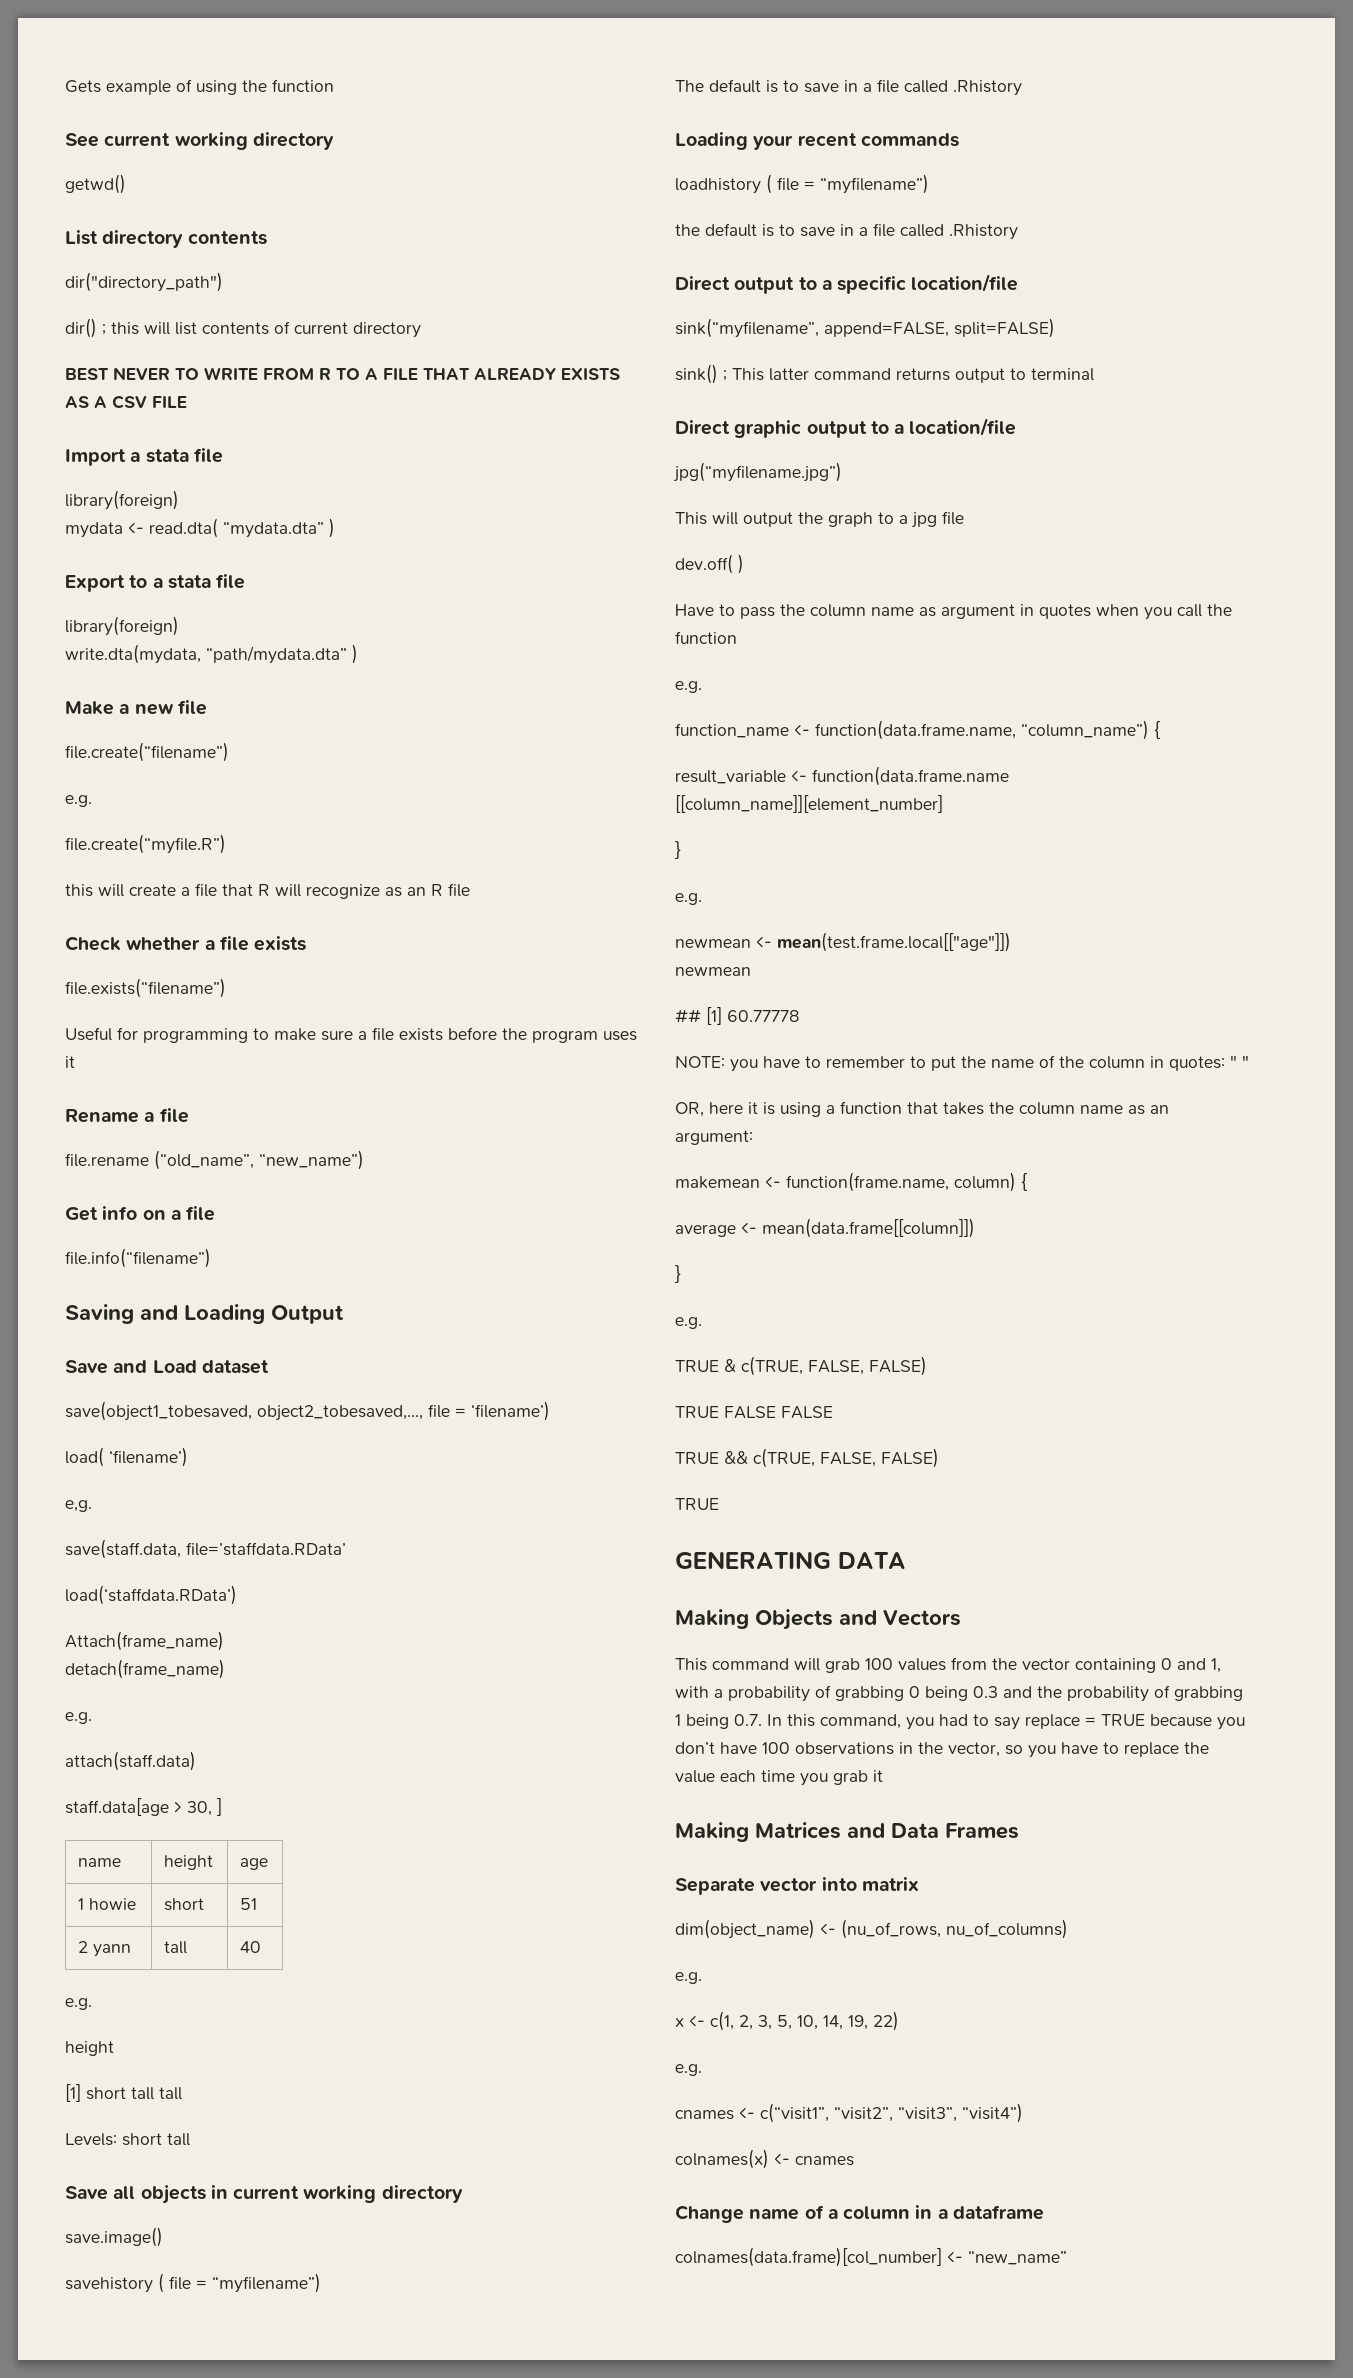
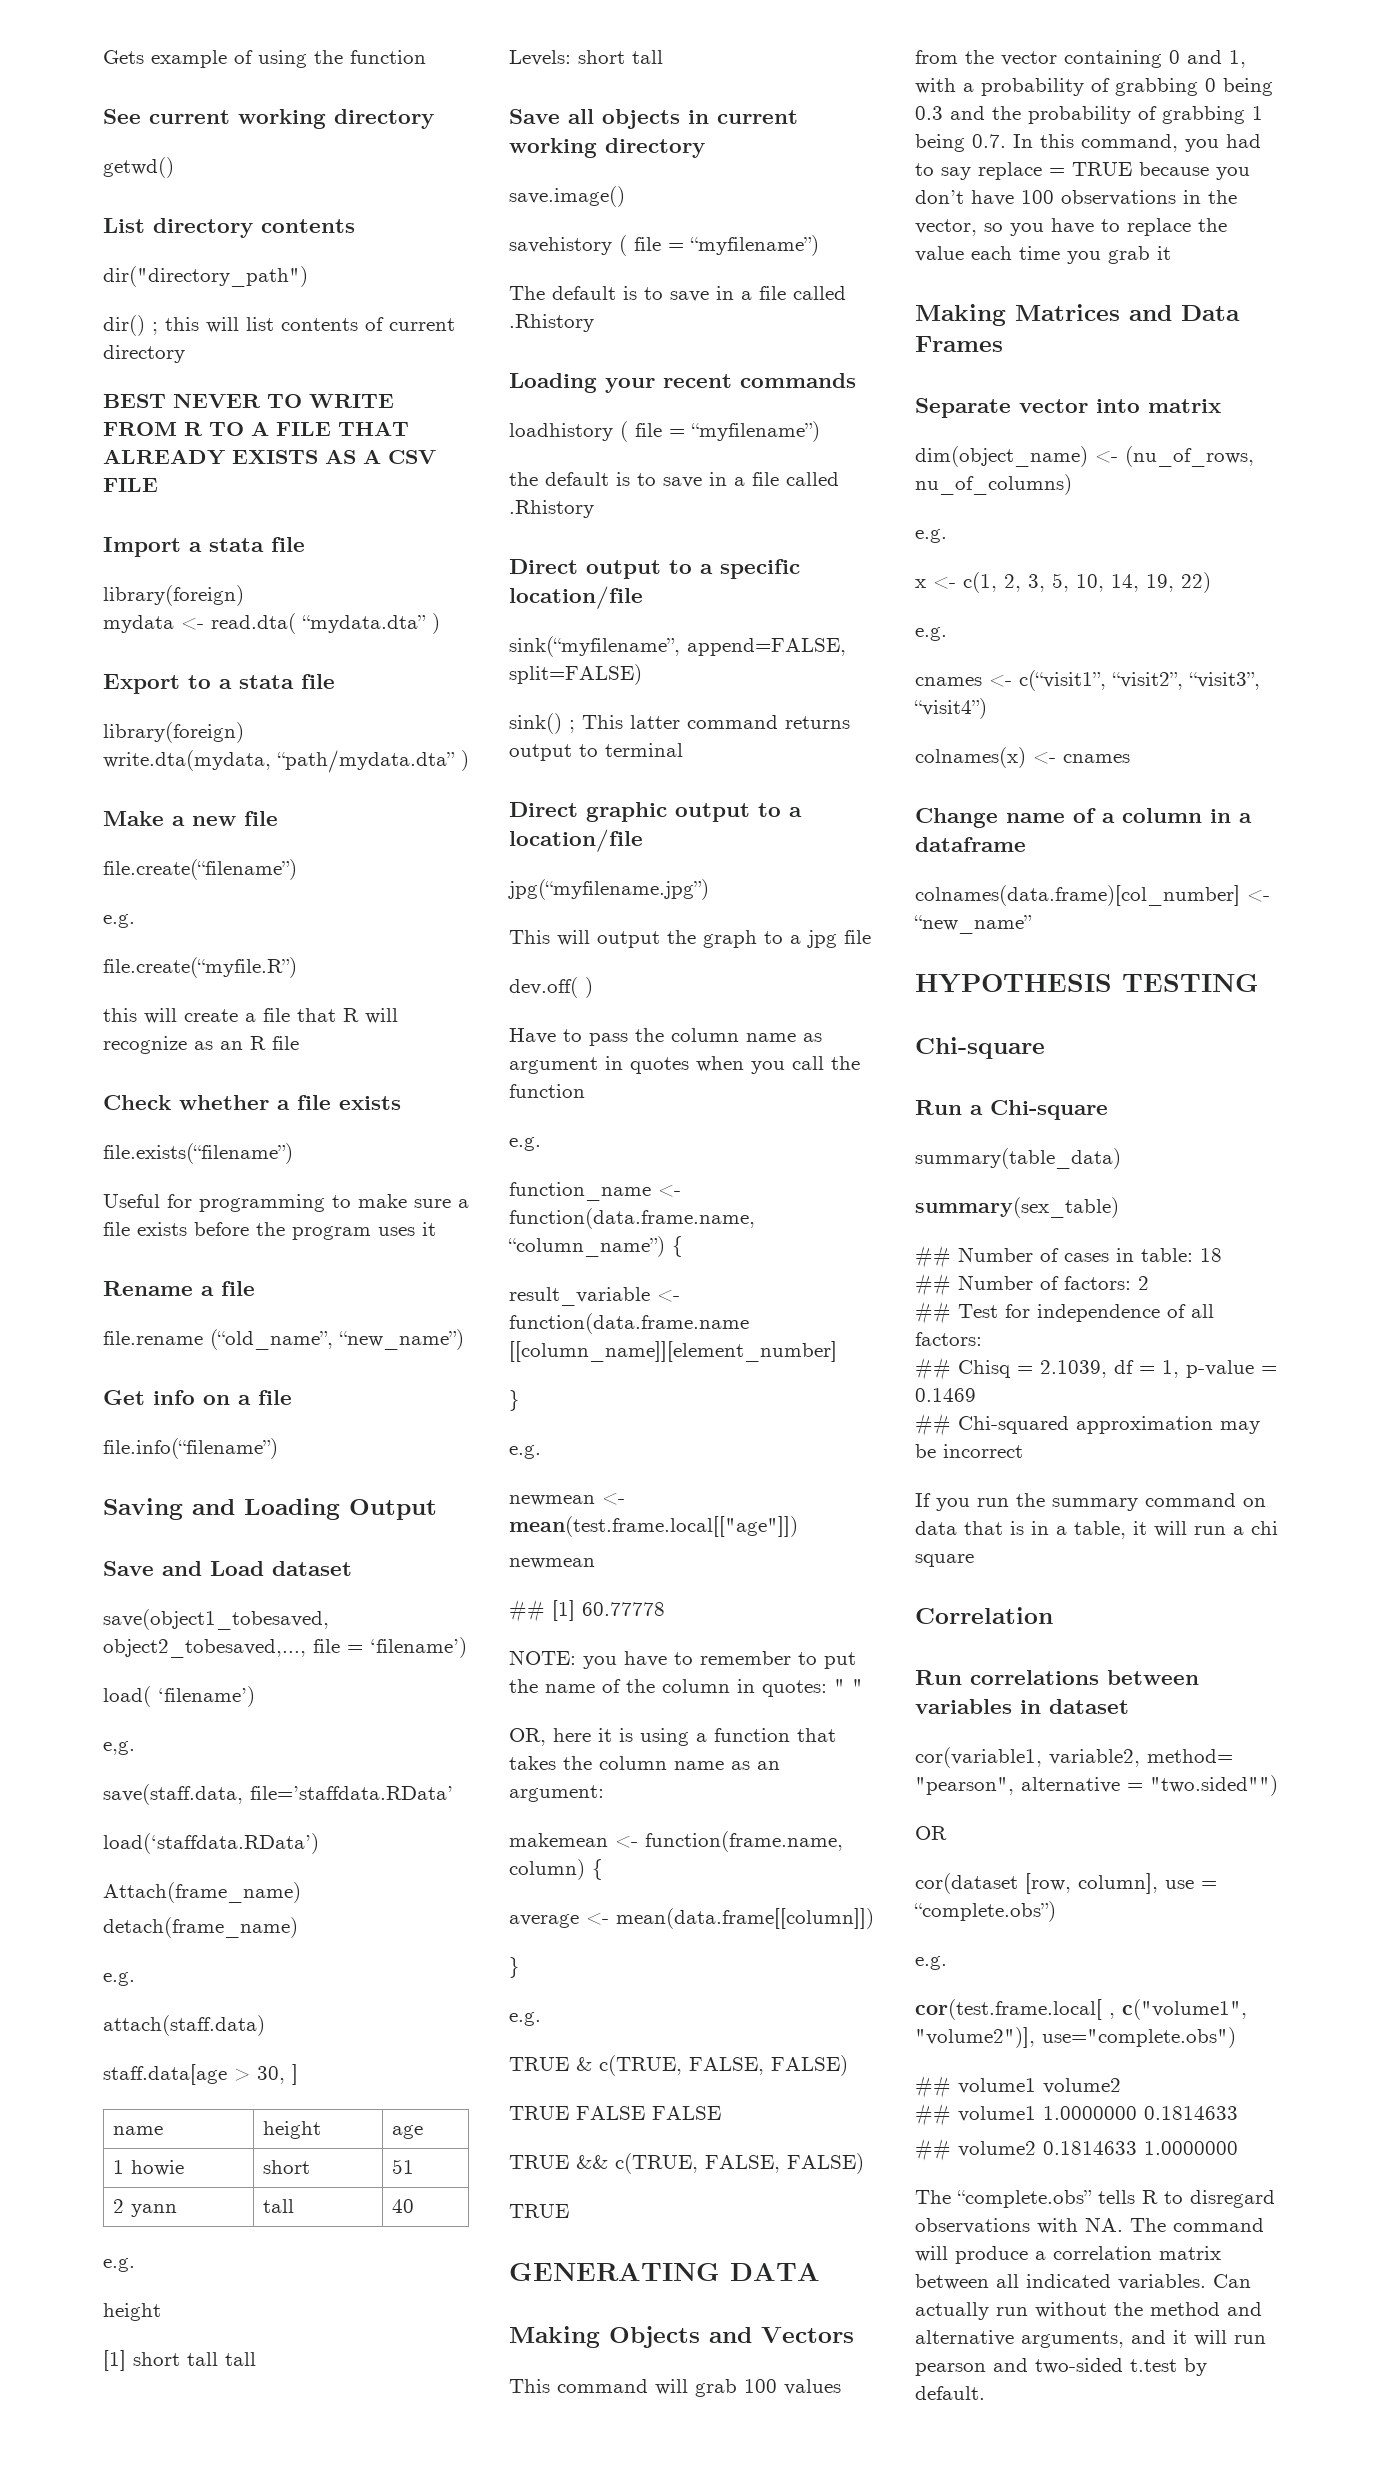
+ HYPOTHESIS TESTING
+ Chi-square
+ Run a Chi-square
+ summary(table_data)
+ summary(sex_table)
+ ## Number of cases in table: 18
+ ## Number of factors: 2
+ ## Test for independence of all factors:
+ ## Chisq = 2.1039, df = 1, p-value = 0.1469
+ ## Chi-squared approximation may be incorrect
+ If you run the summary command on data that is in a table, it will run a chi square
+ Correlation
+ Run correlations between variables in dataset
+ cor(variable1, variable2, method= "pearson", alternative = "two.sided"")
+ OR
+ cor(dataset [row, column], use = “complete.obs”)
+ e.g.
+ cor(test.frame.local[ , c("volume1", "volume2")], use="complete.obs")
+ ## volume1 volume2
+ ## volume1 1.0000000 0.1814633
+ ## volume2 0.1814633 1.0000000
+ The “complete.obs” tells R to disregard observations with NA. The command will produce a correlation matrix between all indicated variables. Can actually run without the method and alternative arguments, and it will run pearson and two-sided t.test by default.

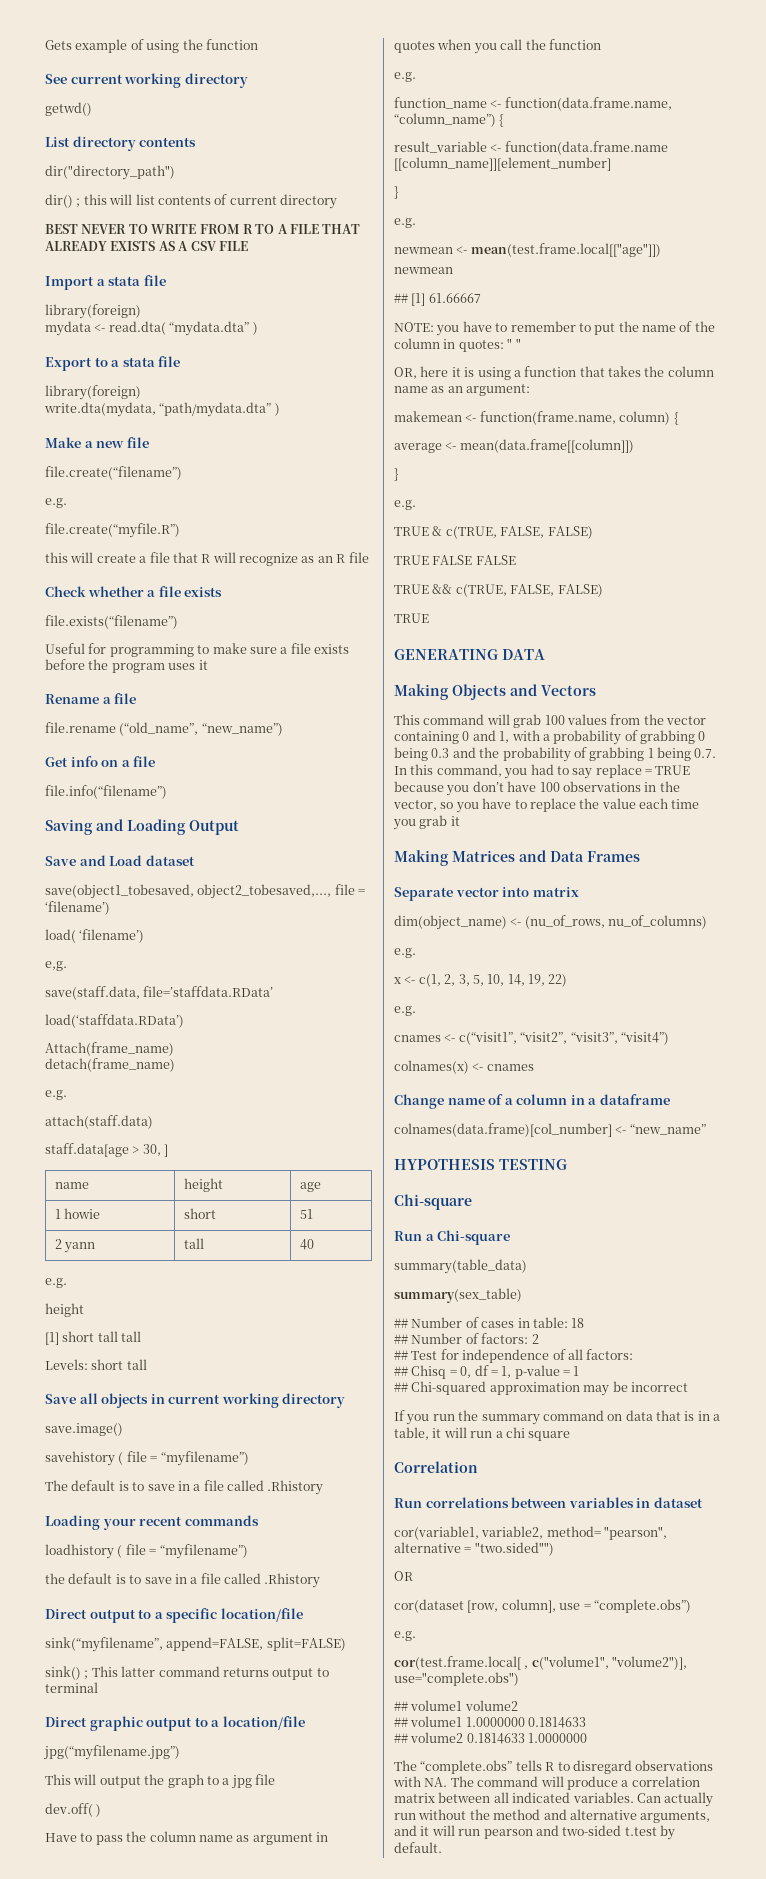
- ## [1] 60.77778
+ ## [1] 61.66667
- ## Chisq = 2.1039, df = 1, p-value = 0.1469
+ ## Chisq = 0, df = 1, p-value = 1

